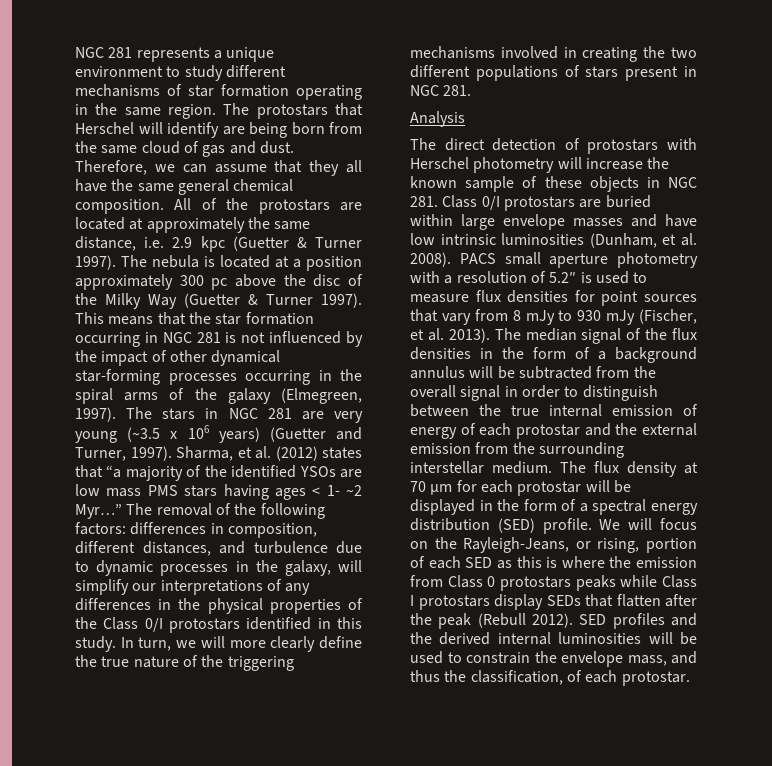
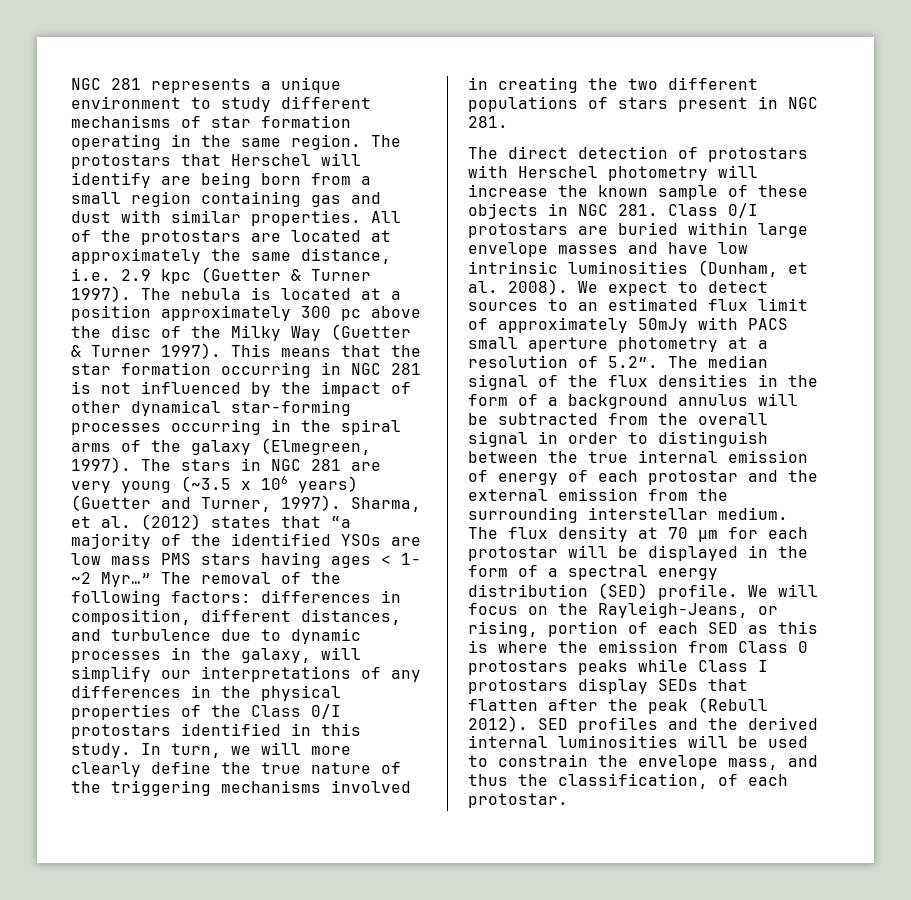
- The protostars that Herschel will identify are being born from the same cloud of gas and dust. Therefore, we can assume that they all have the same general chemical composition.
+ The protostars that Herschel will identify are being born from a small region containing gas and dust with similar properties.
- Analysis
- PACS small aperture photometry with a resolution of 5.2″ is used to measure flux densities for point sources that vary from 8 mJy to 930 mJy (Fischer, et al. 2013). The median signal of the flux densities in the form of a background annulus will be subtracted from the overall signal in order to distinguish between the true internal emission of energy of each protostar and the external emission from the surrounding interstellar medium.
+ We expect to detect sources to an estimated flux limit of approximately 50mJy with PACS small aperture photometry at a resolution of 5.2″. The median signal of the flux densities in the form of a background annulus will be subtracted from the overall signal in order to distinguish between the true internal emission of energy of each protostar and the external emission from the surrounding interstellar medium.

